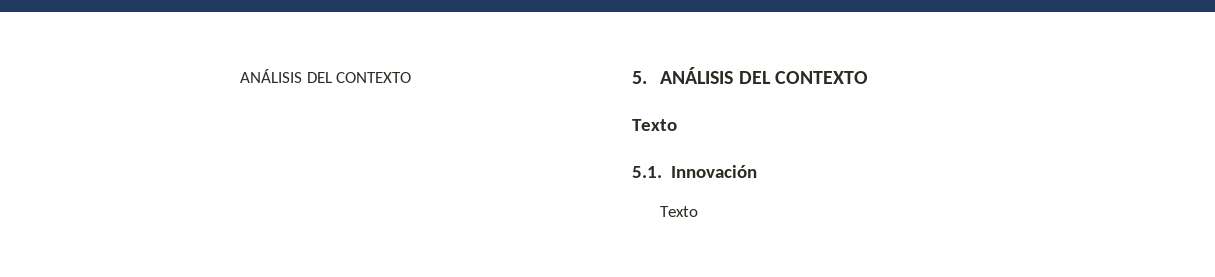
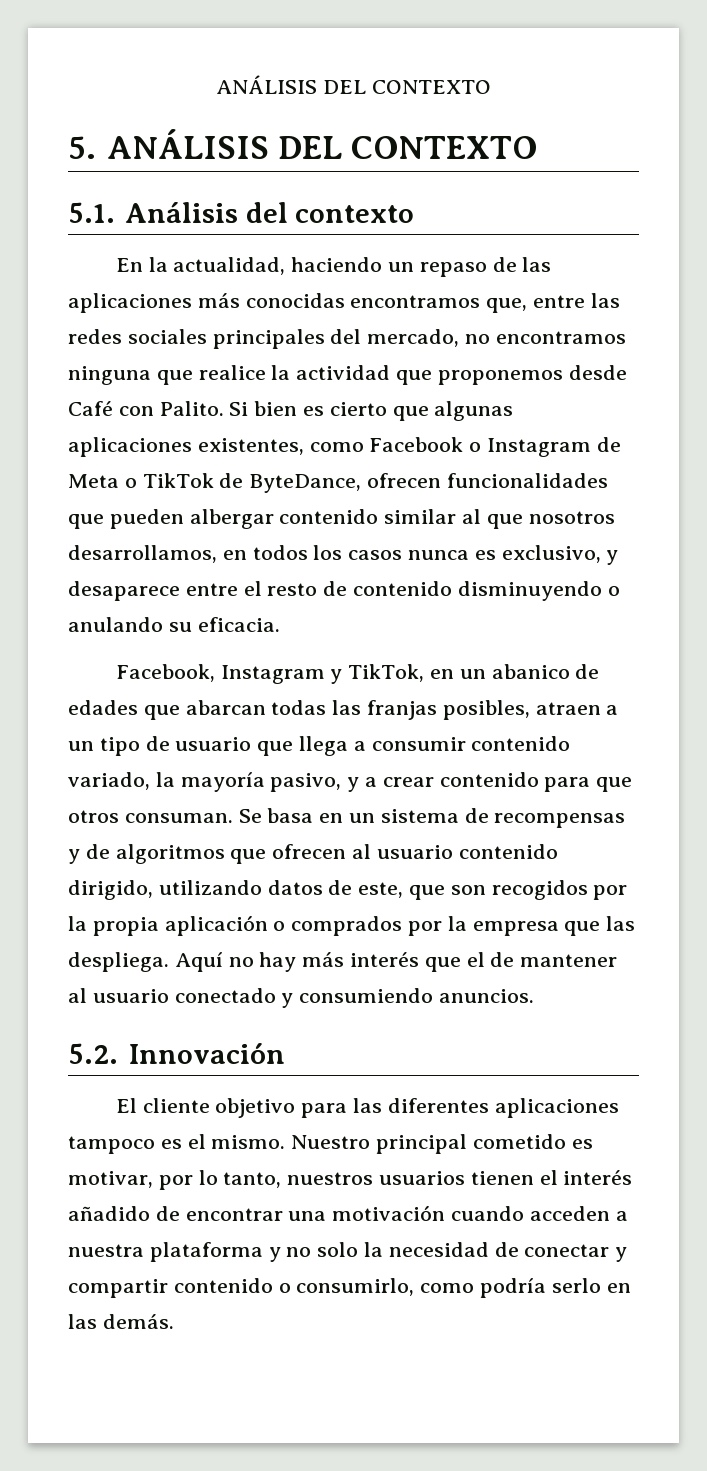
  5. ANÁLISIS DEL CONTEXTO
- Texto
- 5.1. Innovación
- Texto
+ 5.1. Análisis del contexto
+ En la actualidad, haciendo un repaso de las aplicaciones más conocidas encontramos que, entre las redes sociales principales del mercado, no encontramos ninguna que realice la actividad que proponemos desde Café con Palito. Si bien es cierto que algunas aplicaciones existentes, como Facebook o Instagram de Meta o TikTok de ByteDance, ofrecen funcionalidades que pueden albergar contenido similar al que nosotros desarrollamos, en todos los casos nunca es exclusivo, y desaparece entre el resto de contenido disminuyendo o anulando su eficacia.
+ Facebook, Instagram y TikTok, en un abanico de edades que abarcan todas las franjas posibles, atraen a un tipo de usuario que llega a consumir contenido variado, la mayoría pasivo, y a crear contenido para que otros consuman. Se basa en un sistema de recompensas y de algoritmos que ofrecen al usuario contenido dirigido, utilizando datos de este, que son recogidos por la propia aplicación o comprados por la empresa que las despliega. Aquí no hay más interés que el de mantener al usuario conectado y consumiendo anuncios.
+ 5.2. Innovación
+ El cliente objetivo para las diferentes aplicaciones tampoco es el mismo. Nuestro principal cometido es motivar, por lo tanto, nuestros usuarios tienen el interés añadido de encontrar una motivación cuando acceden a nuestra plataforma y no solo la necesidad de conectar y compartir contenido o consumirlo, como podría serlo en las demás.

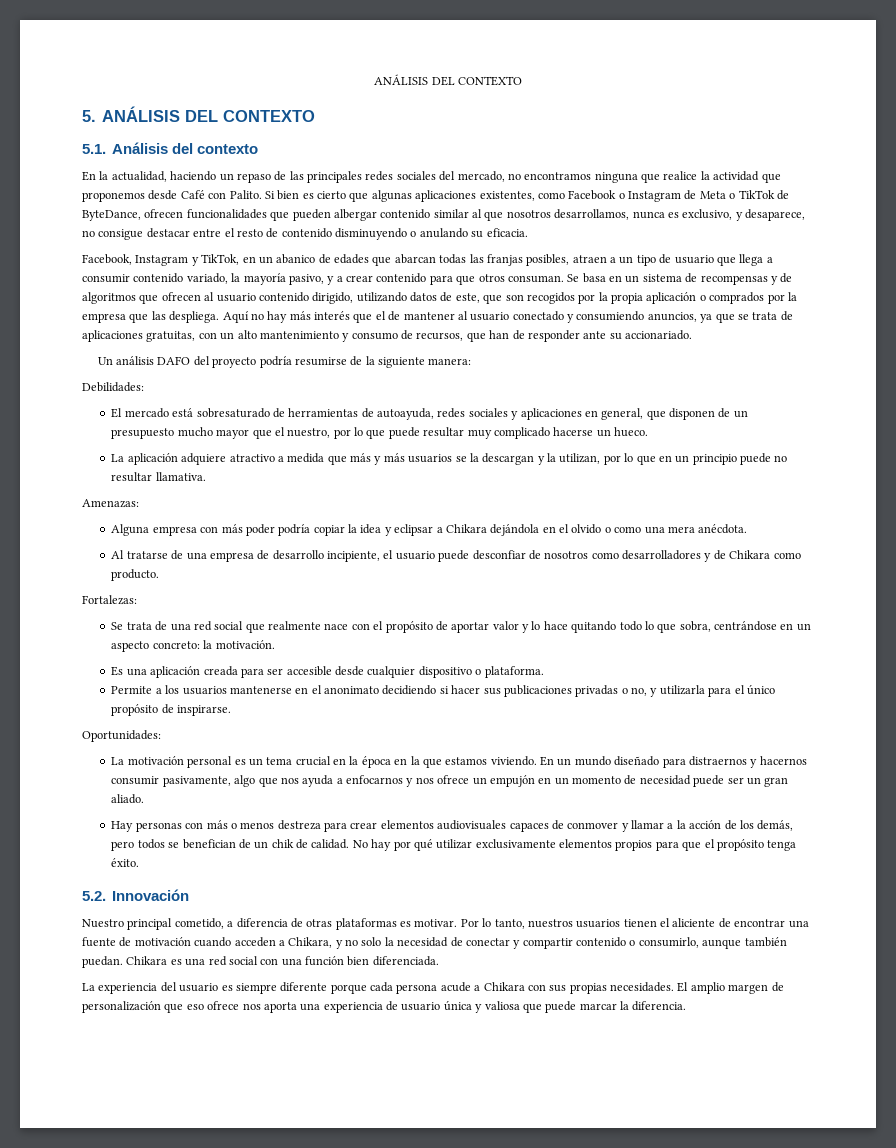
- En la actualidad, haciendo un repaso de las aplicaciones más conocidas encontramos que, entre las redes sociales principales del mercado, no encontramos ninguna que realice la actividad que proponemos desde Café con Palito.
+ En la actualidad, haciendo un repaso de las principales redes sociales del mercado, no encontramos ninguna que realice la actividad que proponemos desde Café con Palito.
- Si bien es cierto que algunas aplicaciones existentes, como Facebook o Instagram de Meta o TikTok de ByteDance, ofrecen funcionalidades que pueden albergar contenido similar al que nosotros desarrollamos, en todos los casos nunca es exclusivo, y desaparece entre el resto de contenido disminuyendo o anulando su eficacia.
+ Si bien es cierto que algunas aplicaciones existentes, como Facebook o Instagram de Meta o TikTok de ByteDance, ofrecen funcionalidades que pueden albergar contenido similar al que nosotros desarrollamos, nunca es exclusivo, y desaparece, no consigue destacar entre el resto de contenido disminuyendo o anulando su eficacia.
- Aquí no hay más interés que el de mantener al usuario conectado y consumiendo anuncios.
+ Aquí no hay más interés que el de mantener al usuario conectado y consumiendo anuncios, ya que se trata de aplicaciones gratuitas, con un alto mantenimiento y consumo de recursos, que han de responder ante su accionariado.
+ Un análisis DAFO del proyecto podría resumirse de la siguiente manera:
+ Debilidades:
+ El mercado está sobresaturado de herramientas de autoayuda, redes sociales y aplicaciones en general, que disponen de un presupuesto mucho mayor que el nuestro, por lo que puede resultar muy complicado hacerse un hueco.
+ La aplicación adquiere atractivo a medida que más y más usuarios se la descargan y la utilizan, por lo que en un principio puede no resultar llamativa.
+ Amenazas:
+ Alguna empresa con más poder podría copiar la idea y eclipsar a Chikara dejándola en el olvido o como una mera anécdota.
+ Al tratarse de una empresa de desarrollo incipiente, el usuario puede desconfiar de nosotros como desarrolladores y de Chikara como producto.
+ Fortalezas:
+ Se trata de una red social que realmente nace con el propósito de aportar valor y lo hace quitando todo lo que sobra, centrándose en un aspecto concreto: la motivación.
+ Es una aplicación creada para ser accesible desde cualquier dispositivo o plataforma.
+ Permite a los usuarios mantenerse en el anonimato decidiendo si hacer sus publicaciones privadas o no, y utilizarla para el único propósito de inspirarse.
+ Oportunidades:
+ La motivación personal es un tema crucial en la época en la que estamos viviendo. En un mundo diseñado para distraernos y hacernos consumir pasivamente, algo que nos ayuda a enfocarnos y nos ofrece un empujón en un momento de necesidad puede ser un gran aliado.
+ Hay personas con más o menos destreza para crear elementos audiovisuales capaces de conmover y llamar a la acción de los demás, pero todos se benefician de un chik de calidad. No hay por qué utilizar exclusivamente elementos propios para que el propósito tenga éxito.
  5.2. Innovación
- El cliente objetivo para las diferentes aplicaciones tampoco es el mismo. Nuestro principal cometido es motivar, por lo tanto, nuestros usuarios tienen el interés añadido de encontrar una motivación cuando acceden a nuestra plataforma y no solo la necesidad de conectar y compartir contenido o consumirlo, como podría serlo en las demás.
+ Nuestro principal cometido, a diferencia de otras plataformas es motivar. Por lo tanto, nuestros usuarios tienen el aliciente de encontrar una fuente de motivación cuando acceden a Chikara, y no solo la necesidad de conectar y compartir contenido o consumirlo, aunque también puedan. Chikara es una red social con una función bien diferenciada.
+ La experiencia del usuario es siempre diferente porque cada persona acude a Chikara con sus propias necesidades. El amplio margen de personalización que eso ofrece nos aporta una experiencia de usuario única y valiosa que puede marcar la diferencia.

